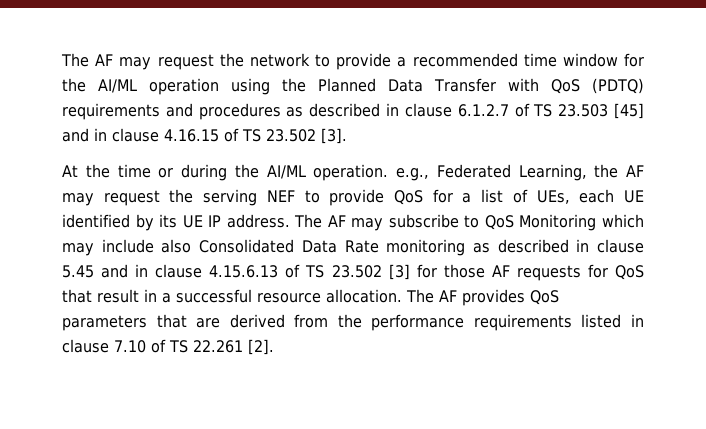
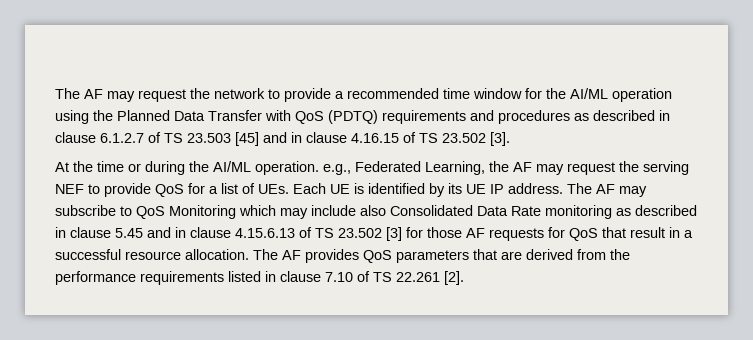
- At the time or during the AI/ML operation. e.g., Federated Learning, the AF may request the serving NEF to provide QoS for a list of UEs, each UE identified by its UE IP address.
+ At the time or during the AI/ML operation. e.g., Federated Learning, the AF may request the serving NEF to provide QoS for a list of UEs. Each UE is identified by its UE IP address.

